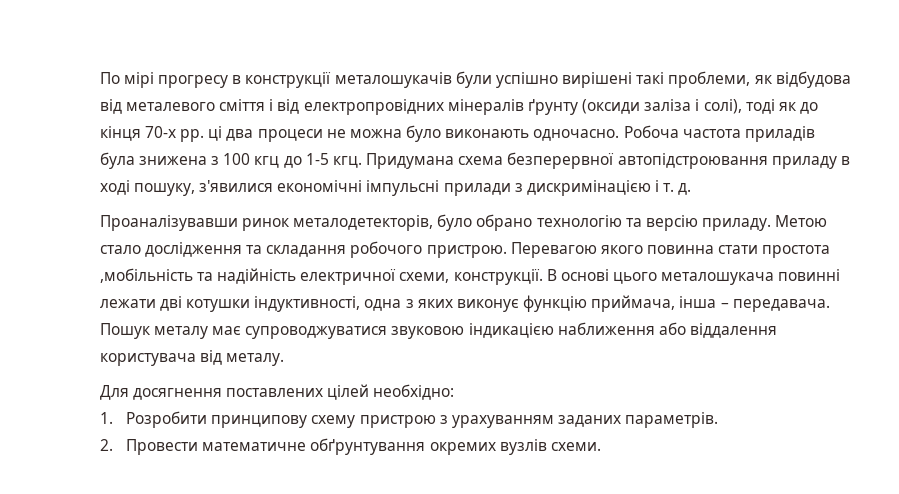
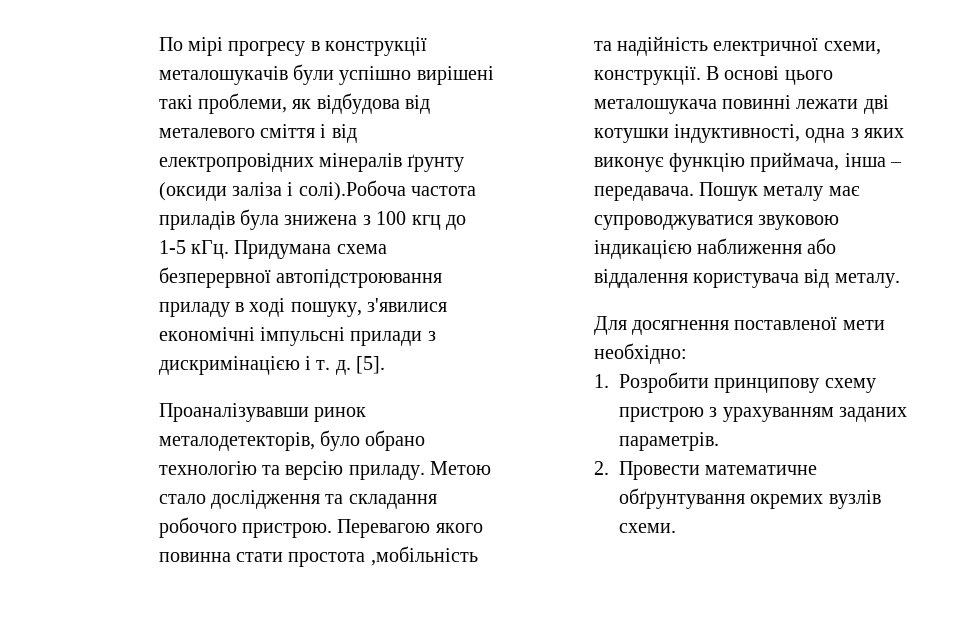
- По мірі прогресу в конструкції металошукачів були успішно вирішені такі проблеми, як відбудова від металевого сміття і від електропровідних мінералів ґрунту (оксиди заліза і солі), тоді як до кінця 70-х рр. ці два процеси не можна було виконають одночасно. Робоча частота приладів була знижена з 100 кгц до 1-5 кгц.
+ По мірі прогресу в конструкції металошукачів були успішно вирішені такі проблеми, як відбудова від металевого сміття і від електропровідних мінералів ґрунту (оксиди заліза і солі).Робоча частота приладів була знижена з 100 кгц до 1-5 кГц.
+ [5].
- Для досягнення поставлених цілей необхідно:
+ Для досягнення поставленої мети необхідно:

